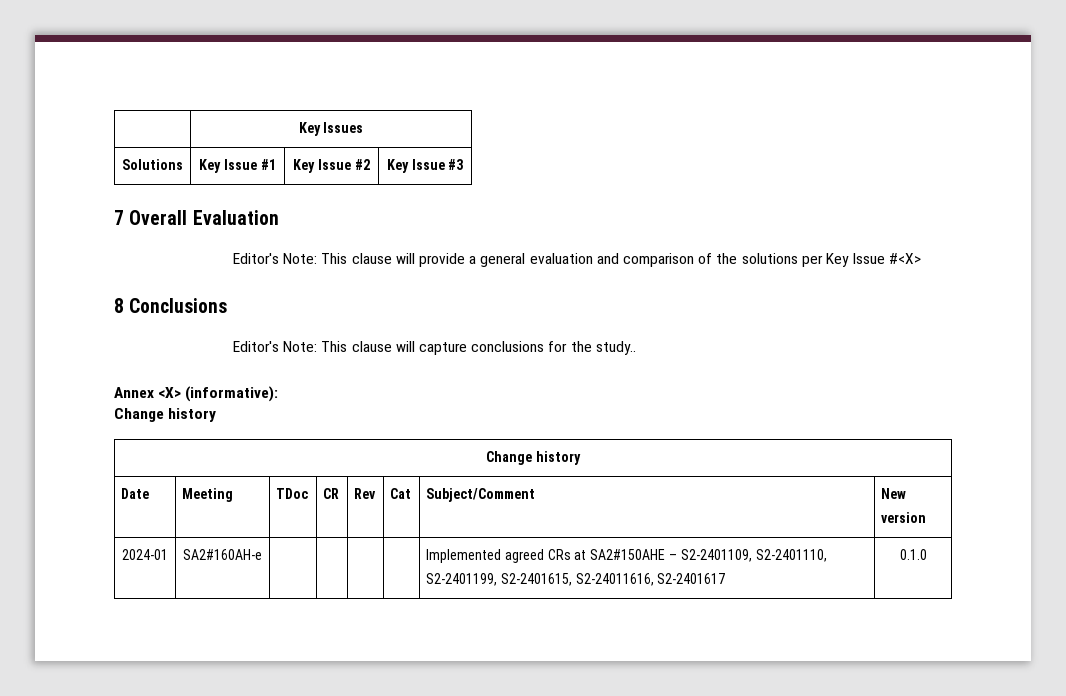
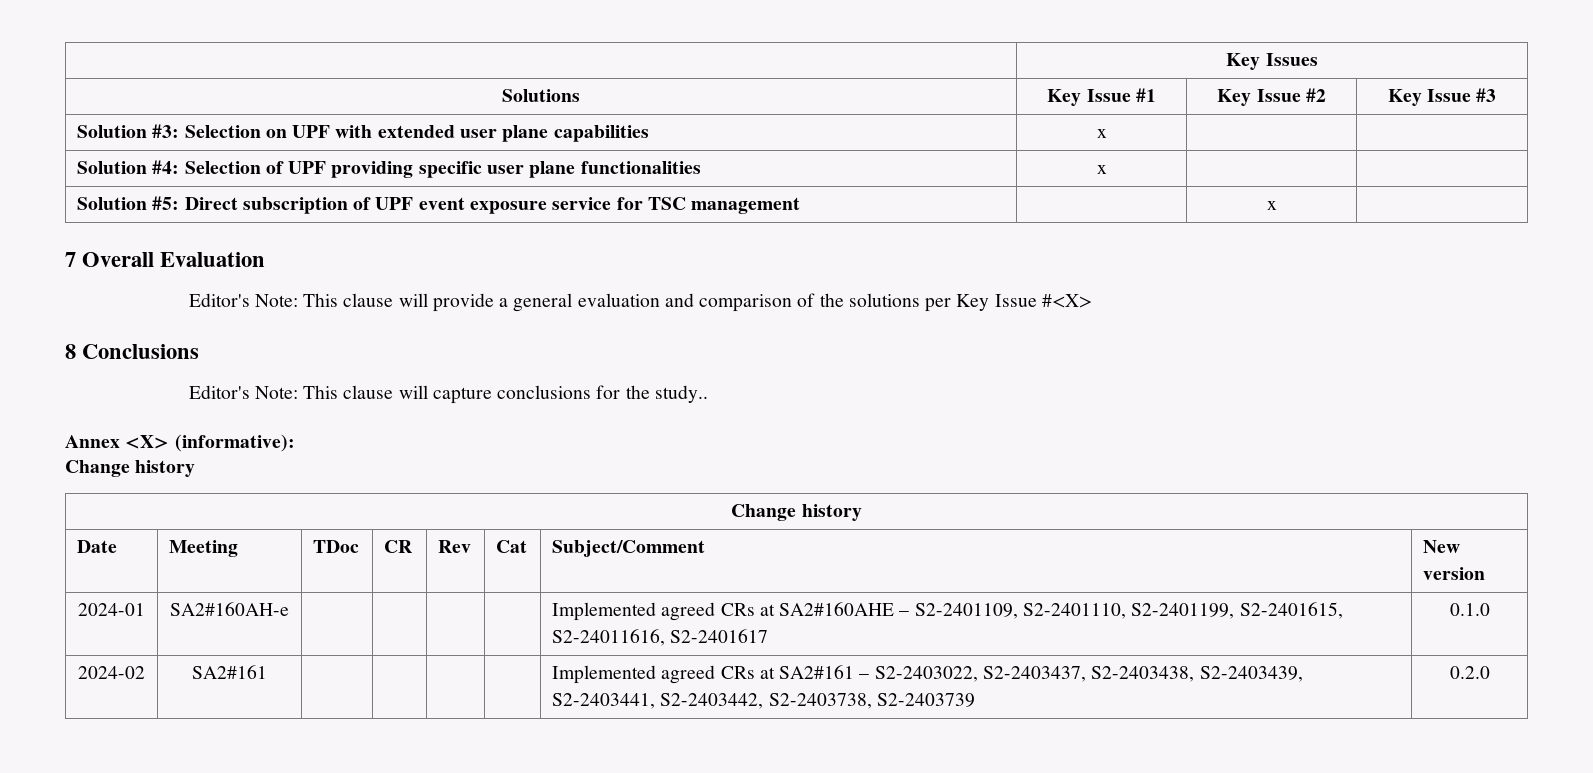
+ Solution #3: Selection on UPF with extended user plane capabilities | x | |
+ Solution #4: Selection of UPF providing specific user plane functionalities | x | |
+ Solution #5: Direct subscription of UPF event exposure service for TSC management | | x |
- 2024-01 | SA2#160AH-e | | | | | Implemented agreed CRs at SA2#150AHE – S2-2401109, S2-2401110, S2-2401199, S2-2401615, S2-24011616, S2-2401617 | 0.1.0
+ 2024-01 | SA2#160AH-e | | | | | Implemented agreed CRs at SA2#160AHE – S2-2401109, S2-2401110, S2-2401199, S2-2401615, S2-24011616, S2-2401617 | 0.1.0
+ 2024-02 | SA2#161 | | | | | Implemented agreed CRs at SA2#161 – S2-2403022, S2-2403437, S2-2403438, S2-2403439, S2-2403441, S2-2403442, S2-2403738, S2-2403739 | 0.2.0

